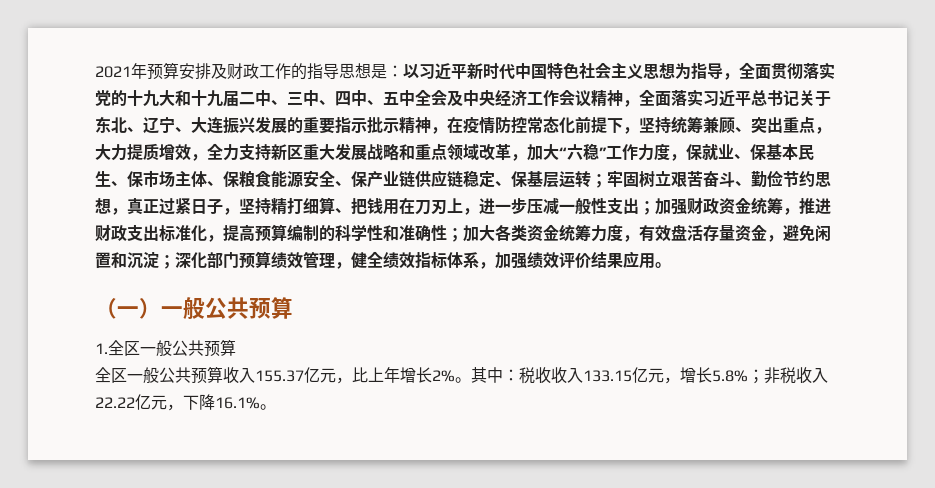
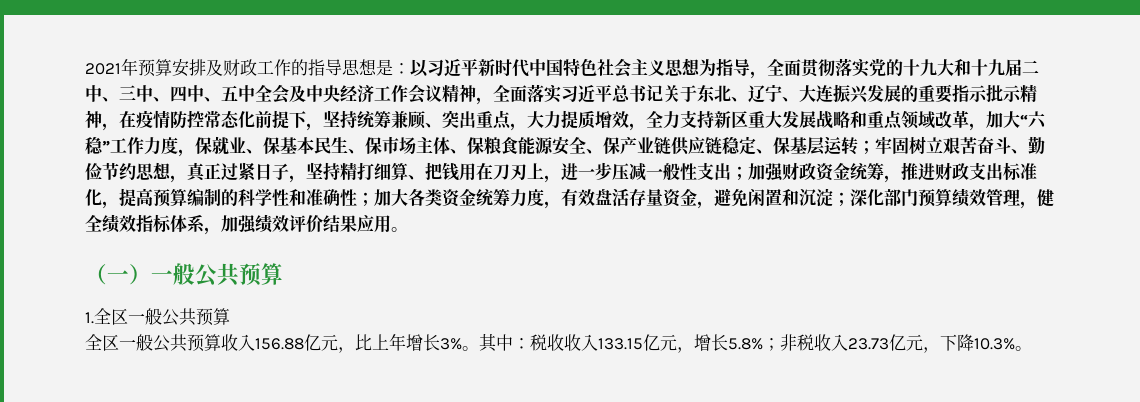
- 全区一般公共预算收入155.37亿元，比上年增长2%。
+ 全区一般公共预算收入156.88亿元，比上年增长3%。
- 其中：税收收入133.15亿元，增长5.8%；非税收入22.22亿元，下降16.1%。
+ 其中：税收收入133.15亿元，增长5.8%；非税收入23.73亿元，下降10.3%。

